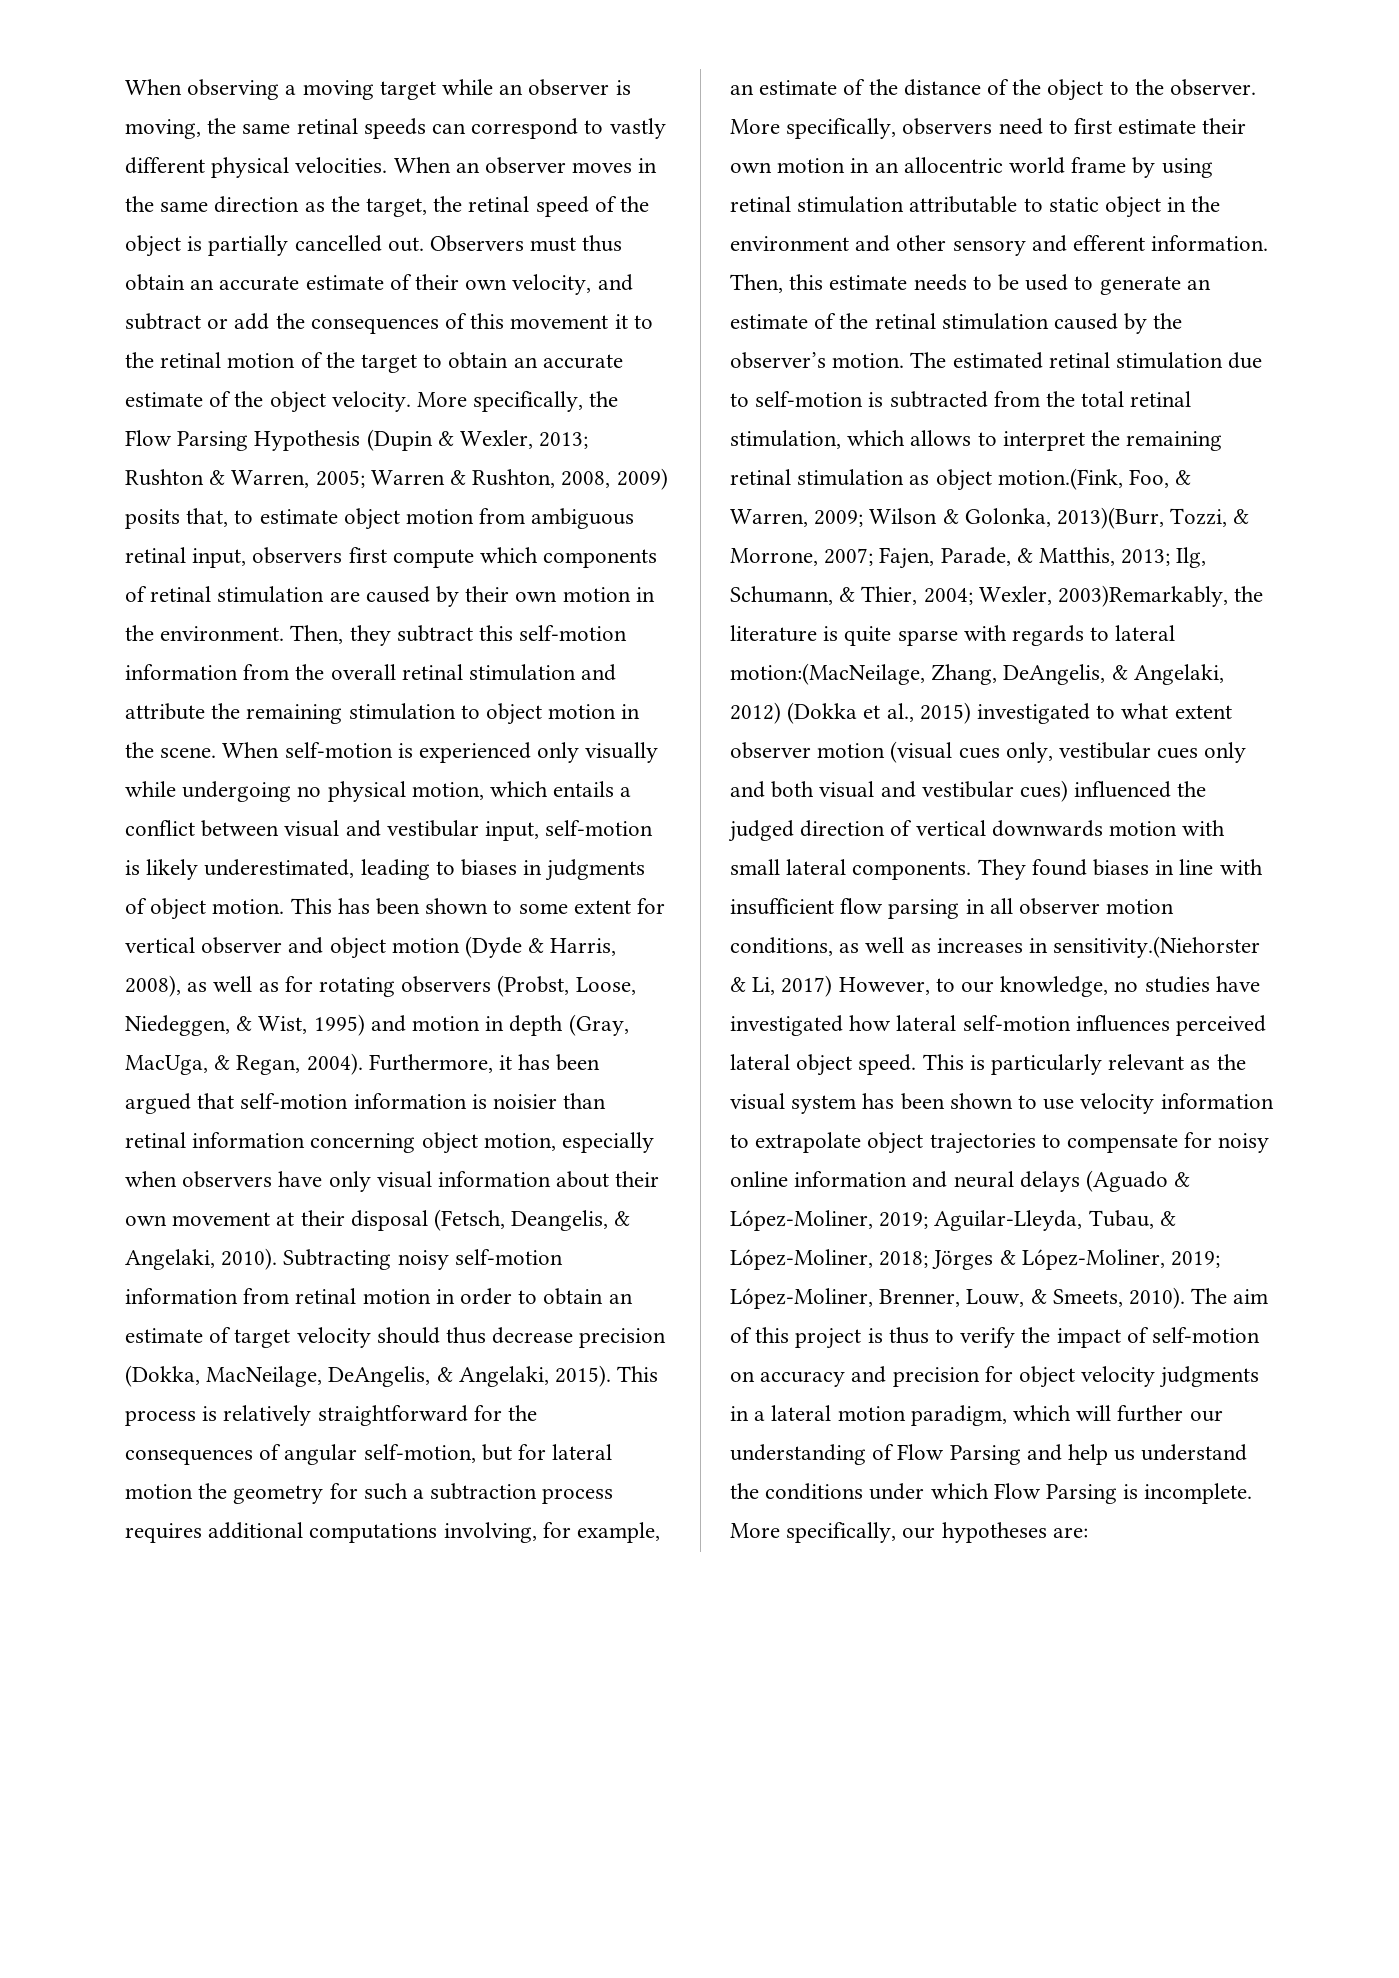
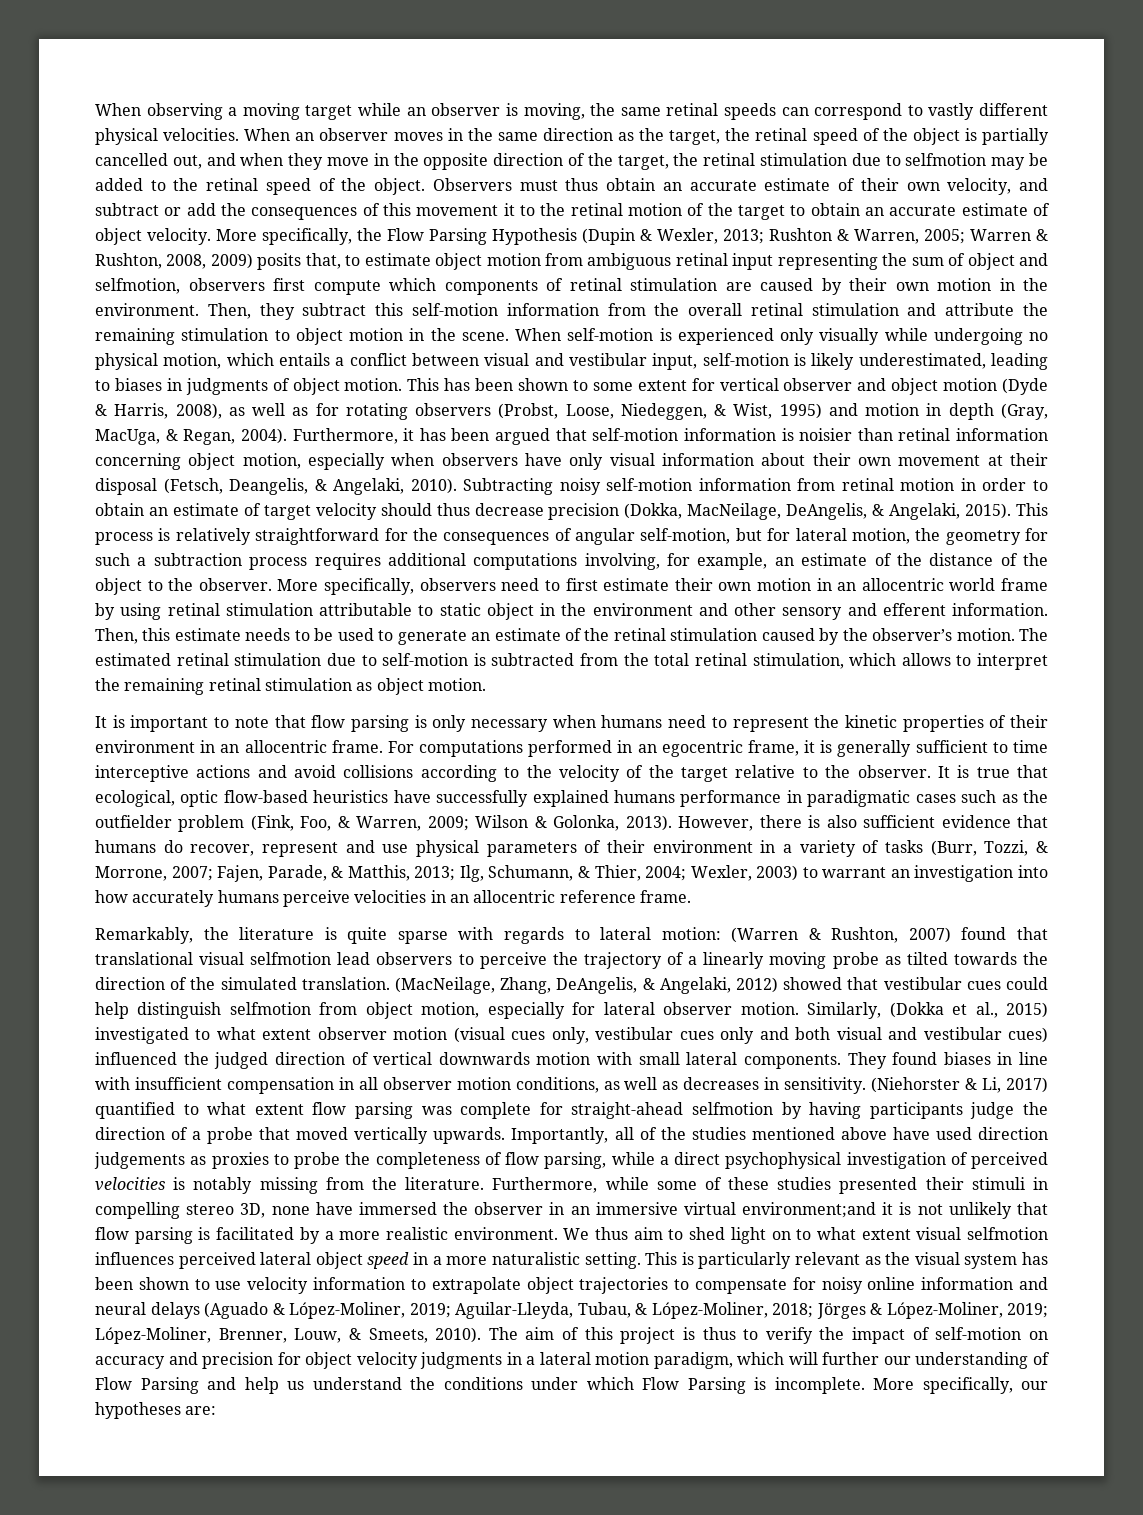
- When an observer moves in the same direction as the target, the retinal speed of the object is partially cancelled out.
+ When an observer moves in the same direction as the target, the retinal speed of the object is partially cancelled out, and when they move in the opposite direction of the target, the retinal stimulation due to selfmotion may be added to the retinal speed of the object.
- Observers must thus obtain an accurate estimate of their own velocity, and subtract or add the consequences of this movement it to the retinal motion of the target to obtain an accurate estimate of the object velocity.
+ Observers must thus obtain an accurate estimate of their own velocity, and subtract or add the consequences of this movement it to the retinal motion of the target to obtain an accurate estimate of object velocity.
- More specifically, the Flow Parsing Hypothesis (Dupin & Wexler, 2013; Rushton & Warren, 2005; Warren & Rushton, 2008, 2009) posits that, to estimate object motion from ambiguous retinal input, observers first compute which components of retinal stimulation are caused by their own motion in the environment.
+ More specifically, the Flow Parsing Hypothesis (Dupin & Wexler, 2013; Rushton & Warren, 2005; Warren & Rushton, 2008, 2009) posits that, to estimate object motion from ambiguous retinal input representing the sum of object and selfmotion, observers first compute which components of retinal stimulation are caused by their own motion in the environment.
- This process is relatively straightforward for the consequences of angular self-motion, but for lateral motion the geometry for such a subtraction process requires additional computations involving, for example, an estimate of the distance of the object to the observer.
+ This process is relatively straightforward for the consequences of angular self-motion, but for lateral motion, the geometry for such a subtraction process requires additional computations involving, for example, an estimate of the distance of the object to the observer.
- The estimated retinal stimulation due to self-motion is subtracted from the total retinal stimulation, which allows to interpret the remaining retinal stimulation as object motion.(Fink, Foo, & Warren, 2009;
+ The estimated retinal stimulation due to self-motion is subtracted from the total retinal stimulation, which allows to interpret the remaining retinal stimulation as object motion.
+ It is important to note that flow parsing is only necessary when humans need to represent the kinetic properties of their environment in an allocentric frame. For computations performed in an egocentric frame, it is generally sufficient to time interceptive actions and avoid collisions according to the velocity of the target relative to the observer. It is true that ecological, optic flow-based heuristics have successfully explained humans performance in paradigmatic cases such as the outfielder problem (Fink, Foo, & Warren, 2009;
- Wilson & Golonka, 2013)(Burr, Tozzi, & Morrone, 2007;
+ Wilson & Golonka, 2013). However, there is also sufficient evidence that humans do recover, represent and use physical parameters of their environment in a variety of tasks (Burr, Tozzi, & Morrone, 2007;
- Wexler, 2003)Remarkably, the literature is quite sparse with regards to lateral motion:(MacNeilage, Zhang, DeAngelis, & Angelaki, 2012) (Dokka et al., 2015) investigated to what extent observer motion (visual cues only, vestibular cues only and both visual and vestibular cues) influenced the judged direction of vertical downwards motion with small lateral components.
+ Wexler, 2003) to warrant an investigation into how accurately humans perceive velocities in an allocentric reference frame.
+ Remarkably, the literature is quite sparse with regards to lateral motion: (Warren & Rushton, 2007) found that translational visual selfmotion lead observers to perceive the trajectory of a linearly moving probe as tilted towards the direction of the simulated translation. (MacNeilage, Zhang, DeAngelis, & Angelaki, 2012) showed that vestibular cues could help distinguish selfmotion from object motion, especially for lateral observer motion. Similarly, (Dokka et al., 2015) investigated to what extent observer motion (visual cues only, vestibular cues only and both visual and vestibular cues) influenced the judged direction of vertical downwards motion with small lateral components.
- They found biases in line with insufficient flow parsing in all observer motion conditions, as well as increases in sensitivity.(Niehorster & Li, 2017) However, to our knowledge, no studies have investigated how lateral self-motion influences perceived lateral object speed.
+ They found biases in line with insufficient compensation in all observer motion conditions, as well as decreases in sensitivity. (Niehorster & Li, 2017) quantified to what extent flow parsing was complete for straight-ahead selfmotion by having participants judge the direction of a probe that moved vertically upwards. Importantly, all of the studies mentioned above have used direction judgements as proxies to probe the completeness of flow parsing, while a direct psychophysical investigation of perceived velocities is notably missing from the literature. Furthermore, while some of these studies presented their stimuli in compelling stereo 3D, none have immersed the observer in an immersive virtual environment;and it is not unlikely that flow parsing is facilitated by a more realistic environment. We thus aim to shed light on to what extent visual selfmotion influences perceived lateral object speed in a more naturalistic setting.

